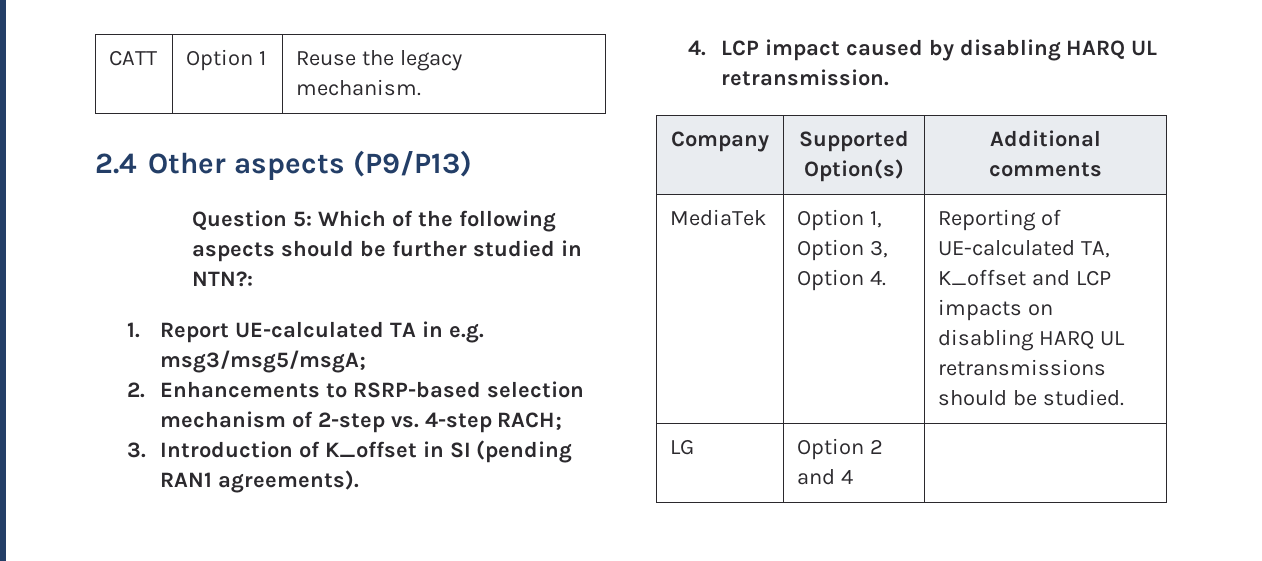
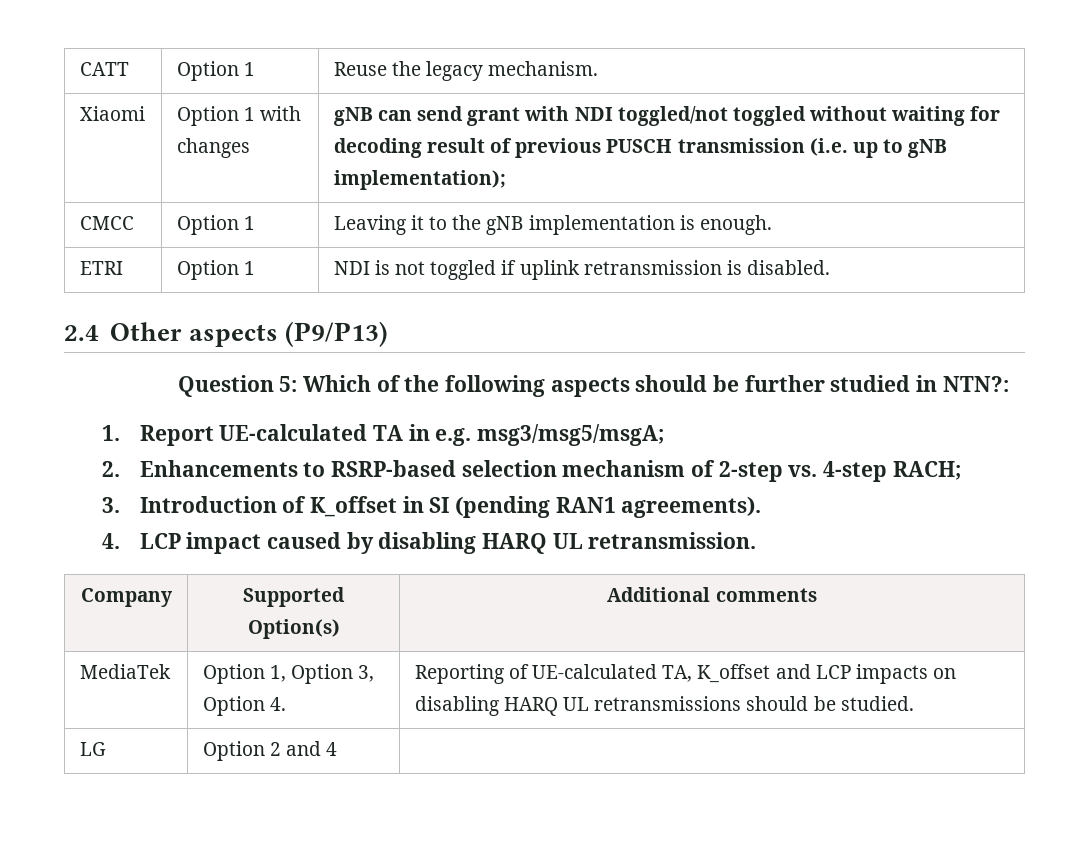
+ Xiaomi | Option 1 with changes | gNB can send grant with NDI toggled/not toggled without waiting for decoding result of previous PUSCH transmission (i.e. up to gNB implementation);
+ CMCC | Option 1 | Leaving it to the gNB implementation is enough.
+ ETRI | Option 1 | NDI is not toggled if uplink retransmission is disabled.

